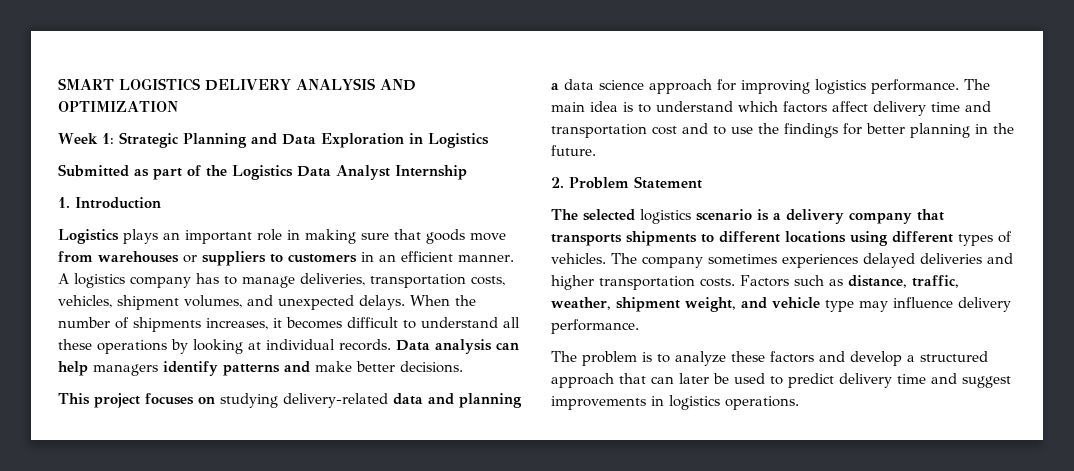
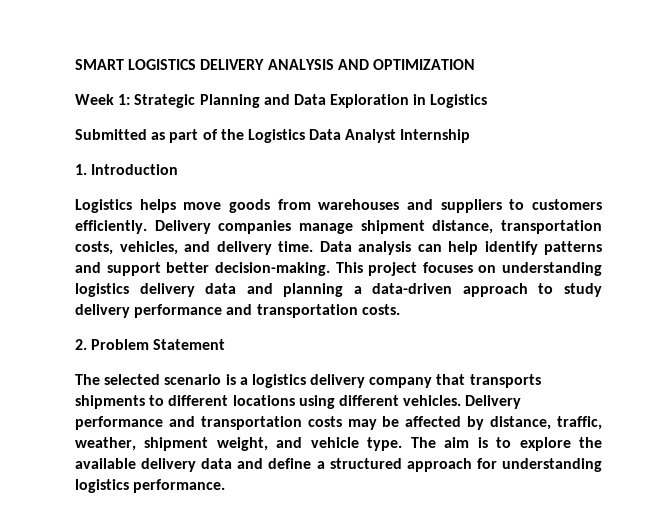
- Logistics plays an important role in making sure that goods move from warehouses or suppliers to customers in an efficient manner. A logistics company has to manage deliveries, transportation costs, vehicles, shipment volumes, and unexpected delays. When the number of shipments increases, it becomes difficult to understand all these operations by looking at individual records.
+ Logistics helps move goods from warehouses and suppliers to customers efficiently. Delivery companies manage shipment distance, transportation costs, vehicles, and delivery time.
- Data analysis can help managers identify patterns and make better decisions.
- This project focuses on studying delivery-related data and planning a data science approach for improving logistics performance. The main idea is to understand which factors affect delivery time and transportation cost and to use the findings for better planning in the future.
+ Data analysis can help identify patterns and support better decision-making. This project focuses on understanding logistics delivery data and planning a data-driven approach to study delivery performance and transportation costs.
- The selected logistics scenario is a delivery company that transports shipments to different locations using different types of vehicles. The company sometimes experiences delayed deliveries and higher transportation costs. Factors such as distance, traffic, weather, shipment weight, and vehicle type may influence delivery performance.
- The problem is to analyze these factors and develop a structured approach that can later be used to predict delivery time and suggest improvements in logistics operations.
+ The selected scenario is a logistics delivery company that transports shipments to different locations using different vehicles. Delivery performance and transportation costs may be affected by distance, traffic, weather, shipment weight, and vehicle type. The aim is to explore the available delivery data and define a structured approach for understanding logistics performance.

